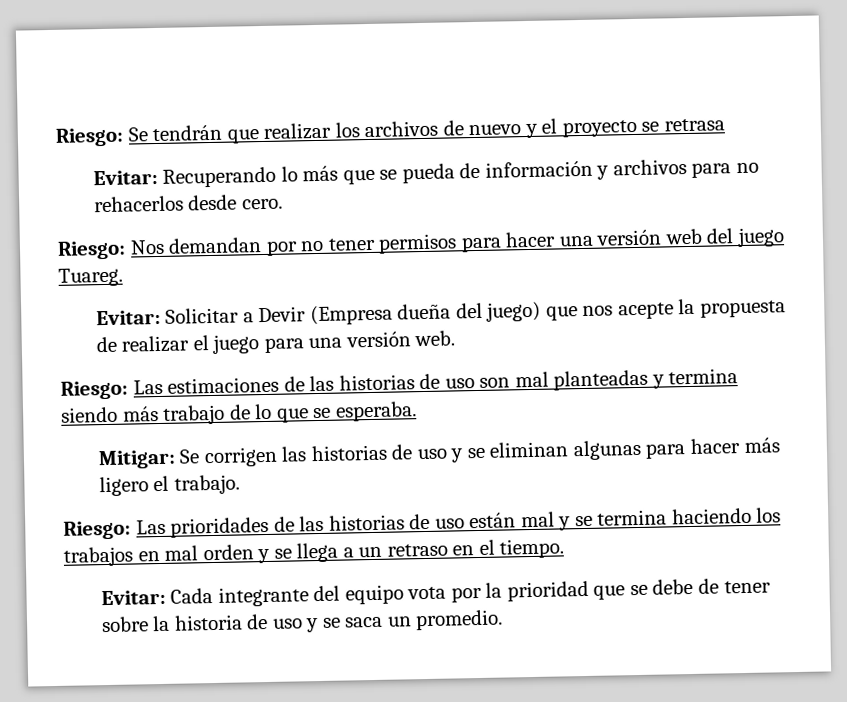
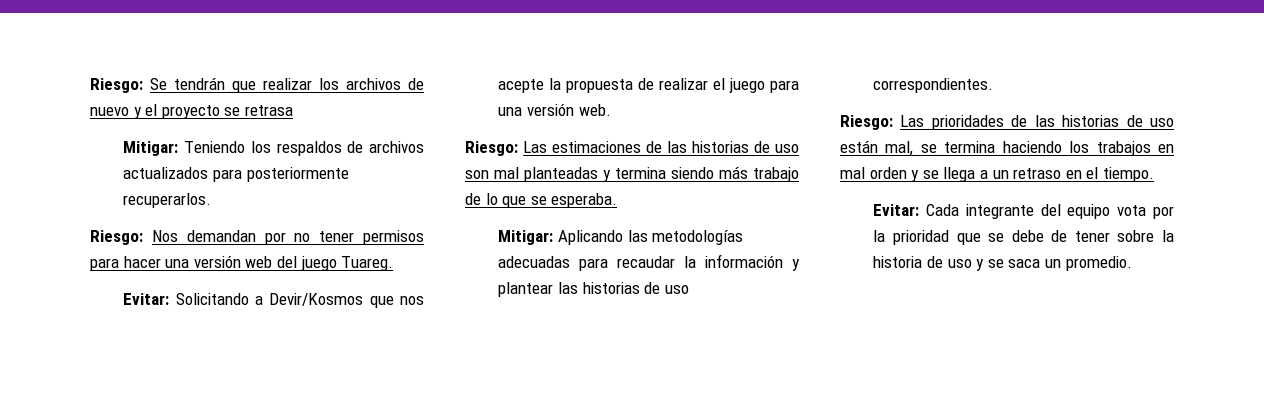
- Evitar: Recuperando lo más que se pueda de información y archivos para no rehacerlos desde cero.
+ Mitigar: Teniendo los respaldos de archivos actualizados para posteriormente recuperarlos.
- Evitar: Solicitar a Devir (Empresa dueña del juego) que nos acepte la propuesta de realizar el juego para una versión web.
+ Evitar: Solicitando a Devir/Kosmos que nos acepte la propuesta de realizar el juego para una versión web.
- Mitigar: Se corrigen las historias de uso y se eliminan algunas para hacer más ligero el trabajo.
+ Mitigar: Aplicando las metodologías adecuadas para recaudar la información y plantear las historias de uso correspondientes.
- Riesgo: Las prioridades de las historias de uso están mal y se termina haciendo los trabajos en mal orden y se llega a un retraso en el tiempo.
+ Riesgo: Las prioridades de las historias de uso están mal, se termina haciendo los trabajos en mal orden y se llega a un retraso en el tiempo.

